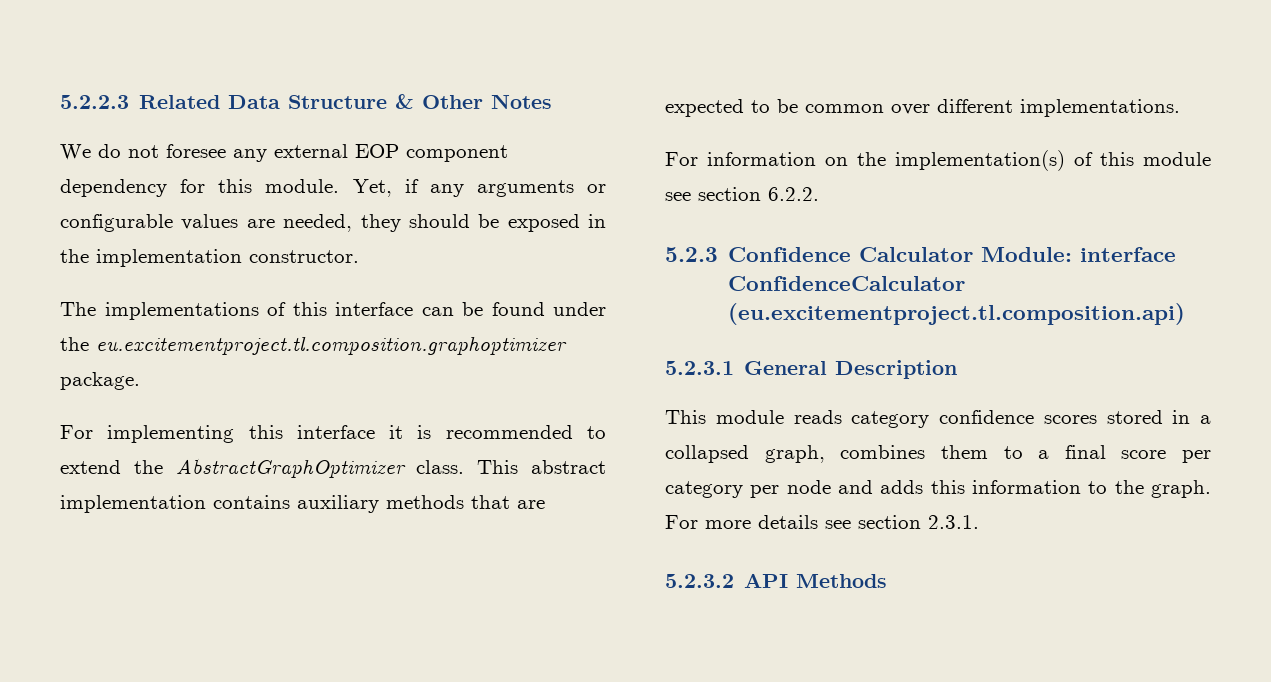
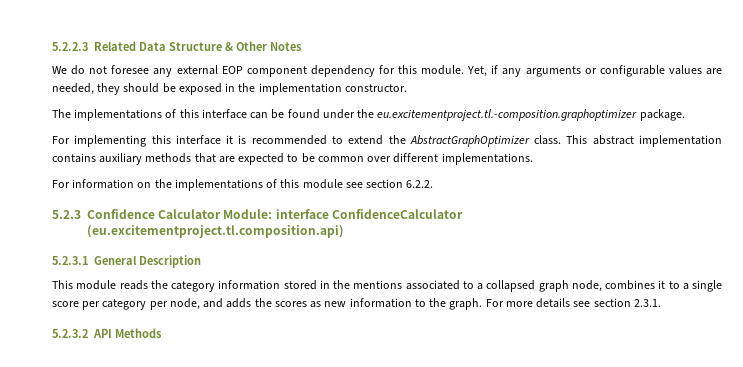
- The implementations of this interface can be found under the eu.excitementproject.tl.composition.graphoptimizer package.
+ The implementations of this interface can be found under the eu.excitementproject.tl.-composition.graphoptimizer package.
- For information on the implementation(s) of this module see section 6.2.2.
+ For information on the implementations of this module see section 6.2.2.
- This module reads category confidence scores stored in a collapsed graph, combines them to a final score per category per node and adds this information to the graph.
+ This module reads the category information stored in the mentions associated to a collapsed graph node, combines it to a single score per category per node, and adds the scores as new information to the graph.

